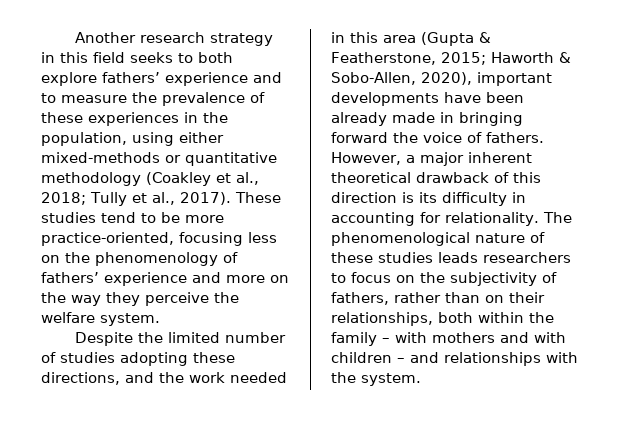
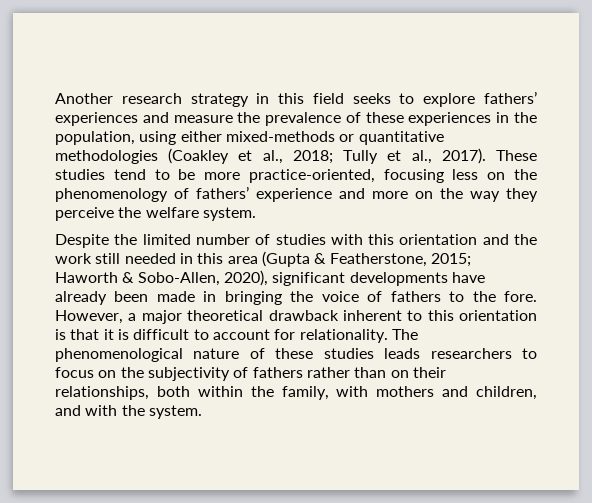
- Another research strategy in this field seeks to both explore fathers’ experience and to measure the prevalence of these experiences in the population, using either mixed-methods or quantitative methodology (Coakley et al., 2018; Tully et al., 2017).
+ Another research strategy in this field seeks to explore fathers’ experiences and measure the prevalence of these experiences in the population, using either mixed-methods or quantitative methodologies (Coakley et al., 2018; Tully et al., 2017).
- Despite the limited number of studies adopting these directions, and the work needed in this area (Gupta & Featherstone, 2015; Haworth & Sobo-Allen, 2020), important developments have been already made in bringing forward the voice of fathers.
+ Despite the limited number of studies with this orientation and the work still needed in this area (Gupta & Featherstone, 2015; Haworth & Sobo-Allen, 2020), significant developments have already been made in bringing the voice of fathers to the fore.
- However, a major inherent theoretical drawback of this direction is its difficulty in accounting for relationality.
+ However, a major theoretical drawback inherent to this orientation is that it is difficult to account for relationality.
- The phenomenological nature of these studies leads researchers to focus on the subjectivity of fathers, rather than on their relationships, both within the family – with mothers and with children – and relationships with the system.
+ The phenomenological nature of these studies leads researchers to focus on the subjectivity of fathers rather than on their relationships, both within the family, with mothers and children, and with the system.

